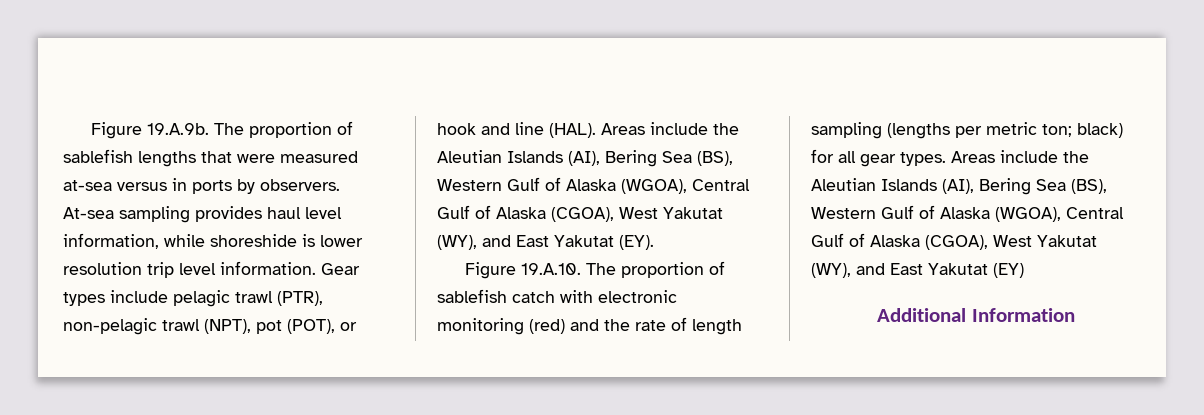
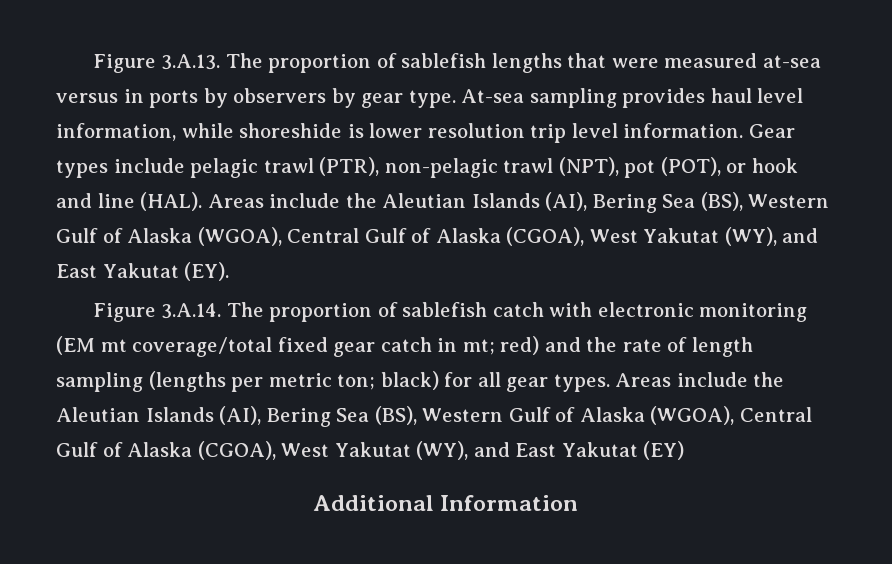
- Figure 19.A.9b. The proportion of sablefish lengths that were measured at-sea versus in ports by observers.
+ Figure 3.A.13. The proportion of sablefish lengths that were measured at-sea versus in ports by observers by gear type.
- Figure 19.A.10. The proportion of sablefish catch with electronic monitoring (red) and the rate of length sampling (lengths per metric ton; black) for all gear types.
+ Figure 3.A.14. The proportion of sablefish catch with electronic monitoring (EM mt coverage/total fixed gear catch in mt; red) and the rate of length sampling (lengths per metric ton; black) for all gear types.

